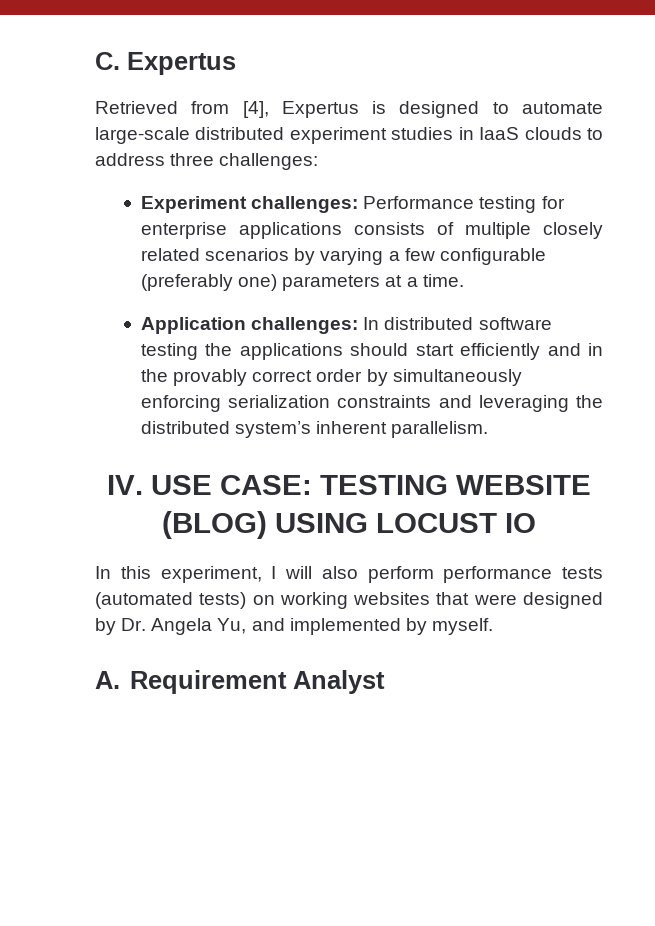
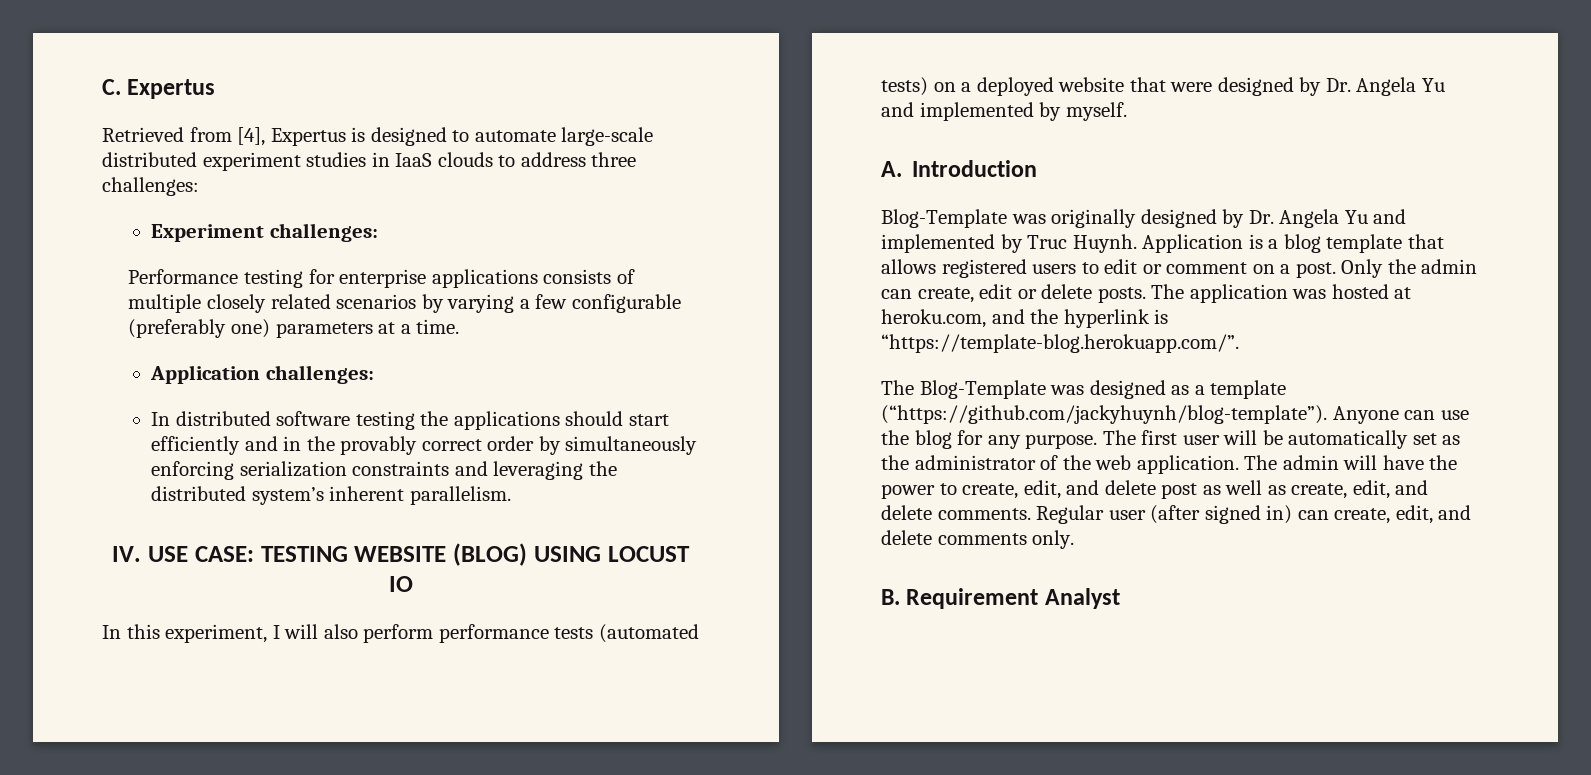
- Experiment challenges: Performance testing for enterprise applications consists of multiple closely related scenarios by varying a few configurable (preferably one) parameters at a time.
+ Experiment challenges:
+ Performance testing for enterprise applications consists of multiple closely related scenarios by varying a few configurable (preferably one) parameters at a time.
- Application challenges: In distributed software testing the applications should start efficiently and in the provably correct order by simultaneously enforcing serialization constraints and leveraging the distributed system’s inherent parallelism.
+ Application challenges:
+ In distributed software testing the applications should start efficiently and in the provably correct order by simultaneously enforcing serialization constraints and leveraging the distributed system’s inherent parallelism.
- In this experiment, I will also perform performance tests (automated tests) on working websites that were designed by Dr. Angela Yu, and implemented by myself.
+ In this experiment, I will also perform performance tests (automated tests) on a deployed website that were designed by Dr. Angela Yu and implemented by myself.
- A. Requirement Analyst
+ A. Introduction
+ Blog-Template was originally designed by Dr. Angela Yu and implemented by Truc Huynh. Application is a blog template that allows registered users to edit or comment on a post. Only the admin can create, edit or delete posts. The application was hosted at heroku.com, and the hyperlink is “https://template-blog.herokuapp.com/”.
+ The Blog-Template was designed as a template (“https://github.com/jackyhuynh/blog-template”). Anyone can use the blog for any purpose. The first user will be automatically set as the administrator of the web application. The admin will have the power to create, edit, and delete post as well as create, edit, and delete comments. Regular user (after signed in) can create, edit, and delete comments only.
+ B. Requirement Analyst

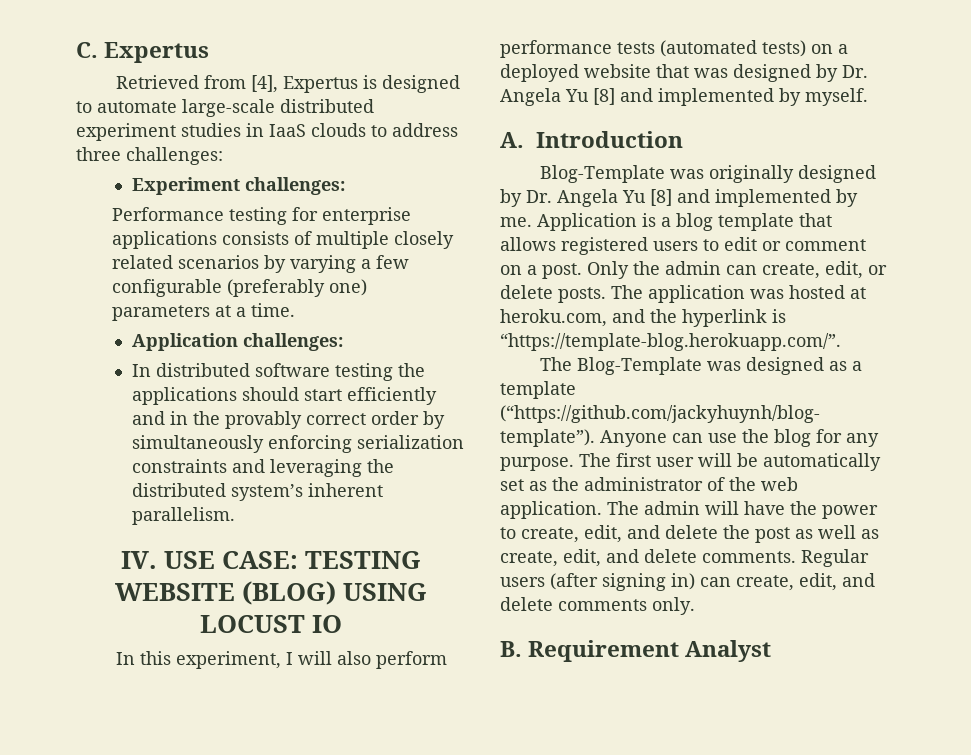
- In this experiment, I will also perform performance tests (automated tests) on a deployed website that were designed by Dr. Angela Yu and implemented by myself.
+ In this experiment, I will also perform performance tests (automated tests) on a deployed website that was designed by Dr. Angela Yu [8] and implemented by myself.
- Blog-Template was originally designed by Dr. Angela Yu and implemented by Truc Huynh.
+ Blog-Template was originally designed by Dr. Angela Yu [8] and implemented by me.
- Only the admin can create, edit or delete posts.
+ Only the admin can create, edit, or delete posts.
- The admin will have the power to create, edit, and delete post as well as create, edit, and delete comments.
+ The admin will have the power to create, edit, and delete the post as well as create, edit, and delete comments.
- Regular user (after signed in) can create, edit, and delete comments only.
+ Regular users (after signing in) can create, edit, and delete comments only.

